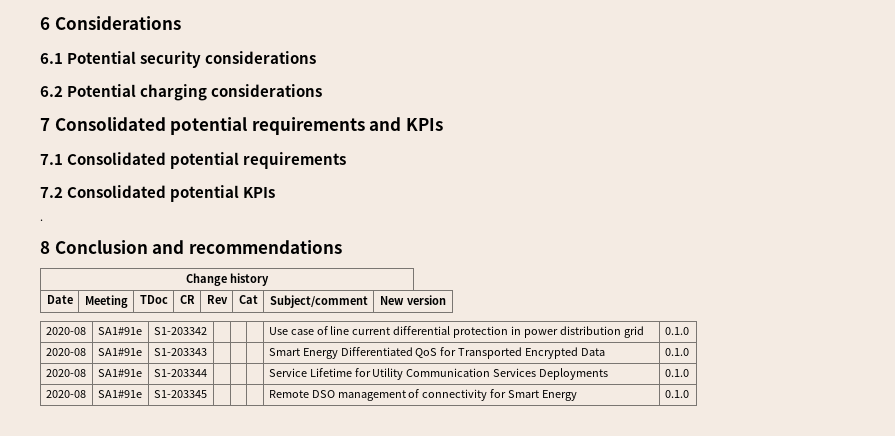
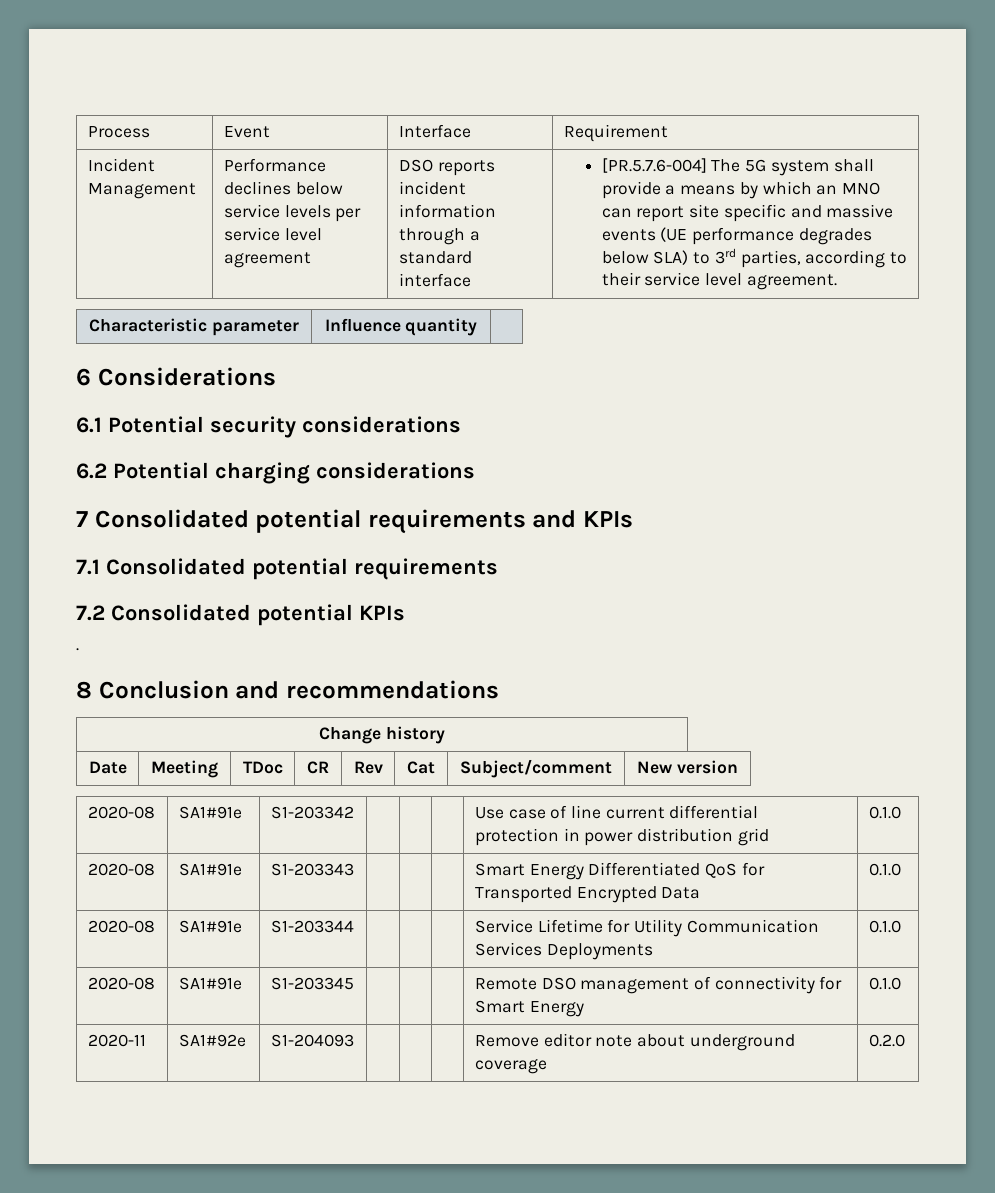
+ Process | Event | Interface | Requirement
+ Incident Management | Performance declines below service levels per service level agreement | DSO reports incident information through a standard interface | [PR.5.7.6-004] The 5G system shall provide a means by which an MNO can report site specific and massive events (UE performance degrades below SLA) to 3rd parties, according to their service level agreement.
+ Characteristic parameter | Influence quantity |
+ 2020-11 | SA1#92e | S1-204093 | | | | Remove editor note about underground coverage | 0.2.0

